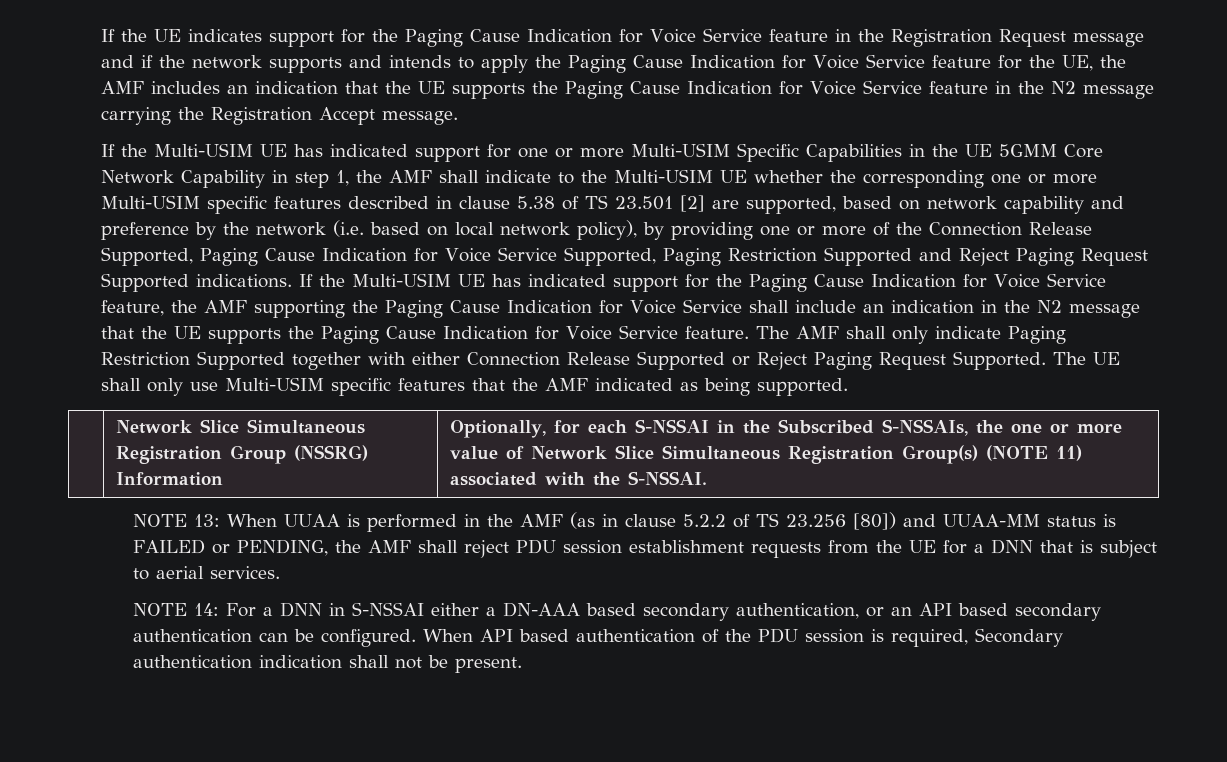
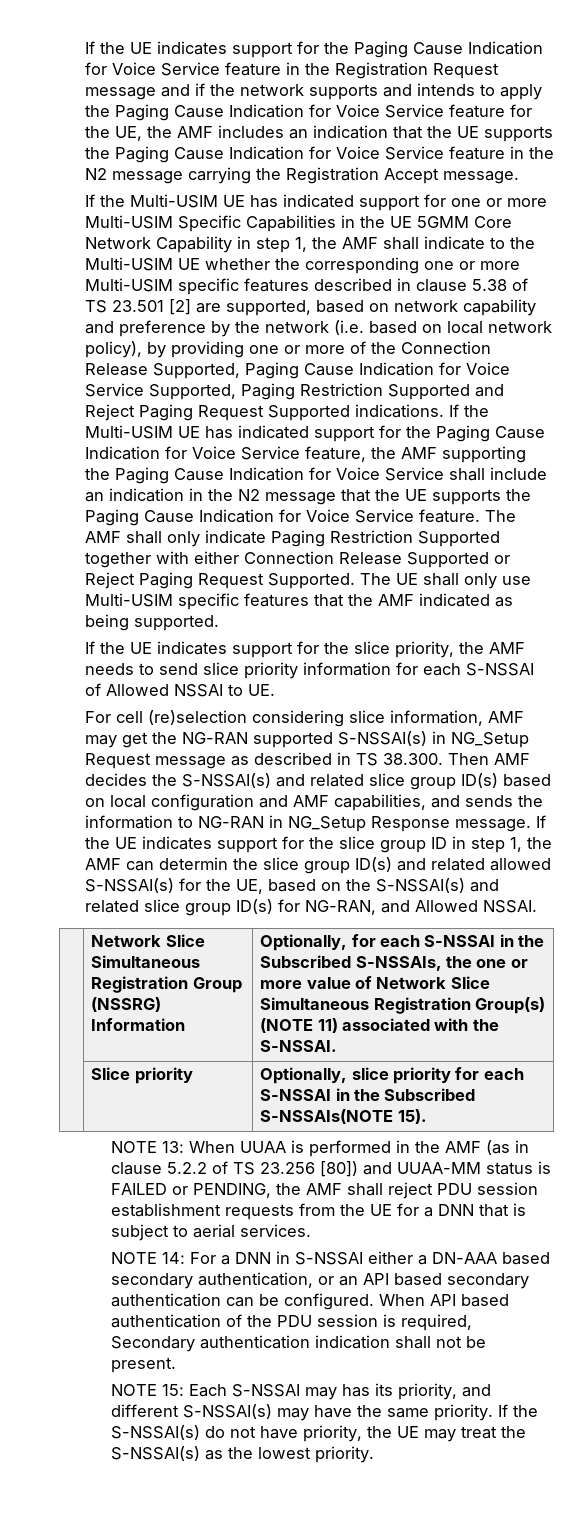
+ If the UE indicates support for the slice priority, the AMF needs to send slice priority information for each S-NSSAI of Allowed NSSAI to UE.
+ For cell (re)selection considering slice information, AMF may get the NG-RAN supported S-NSSAI(s) in NG_Setup Request message as described in TS 38.300. Then AMF decides the S-NSSAI(s) and related slice group ID(s) based on local configuration and AMF capabilities, and sends the information to NG-RAN in NG_Setup Response message. If the UE indicates support for the slice group ID in step 1, the AMF can determin the slice group ID(s) and related allowed S-NSSAI(s) for the UE, based on the S-NSSAI(s) and related slice group ID(s) for NG-RAN, and Allowed NSSAI.
+ | Slice priority | Optionally, slice priority for each S-NSSAI in the Subscribed S-NSSAIs(NOTE 15).
+ NOTE 15: Each S-NSSAI may has its priority, and different S-NSSAI(s) may have the same priority. If the S-NSSAI(s) do not have priority, the UE may treat the S-NSSAI(s) as the lowest priority.

